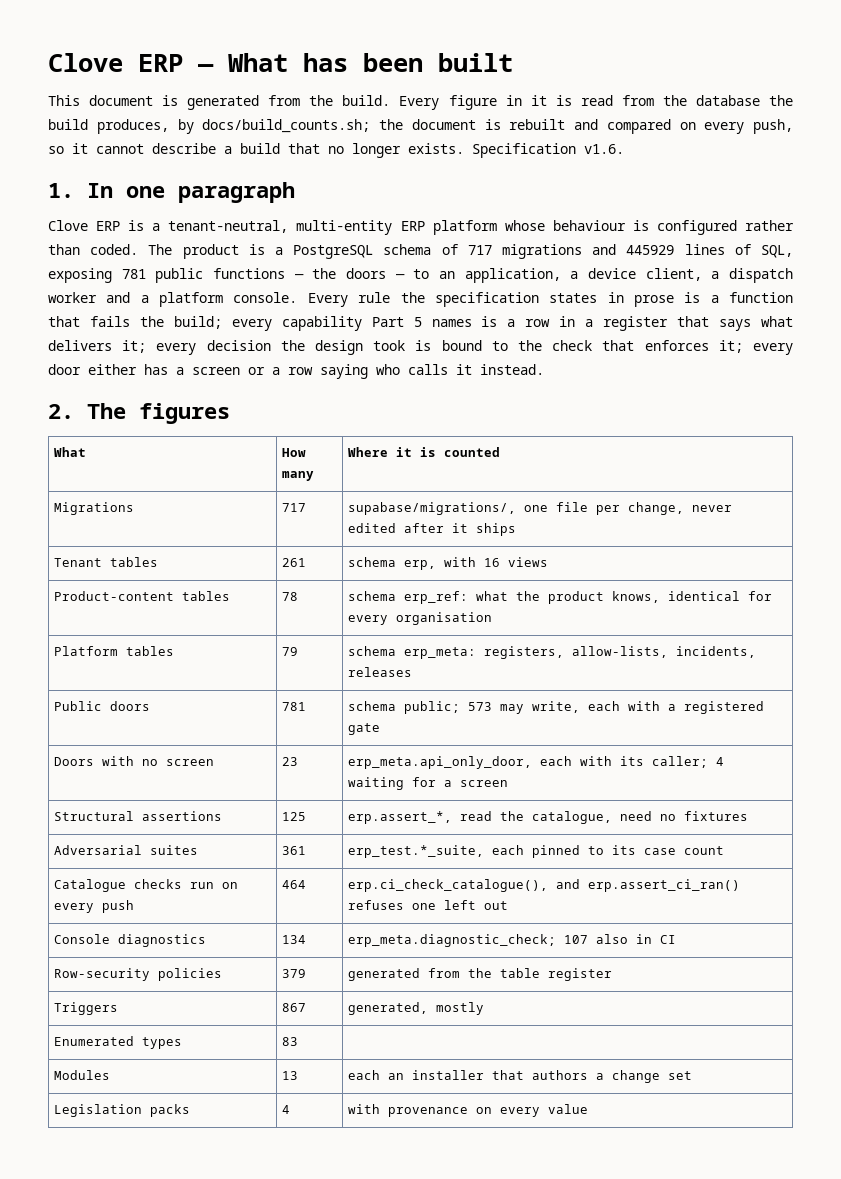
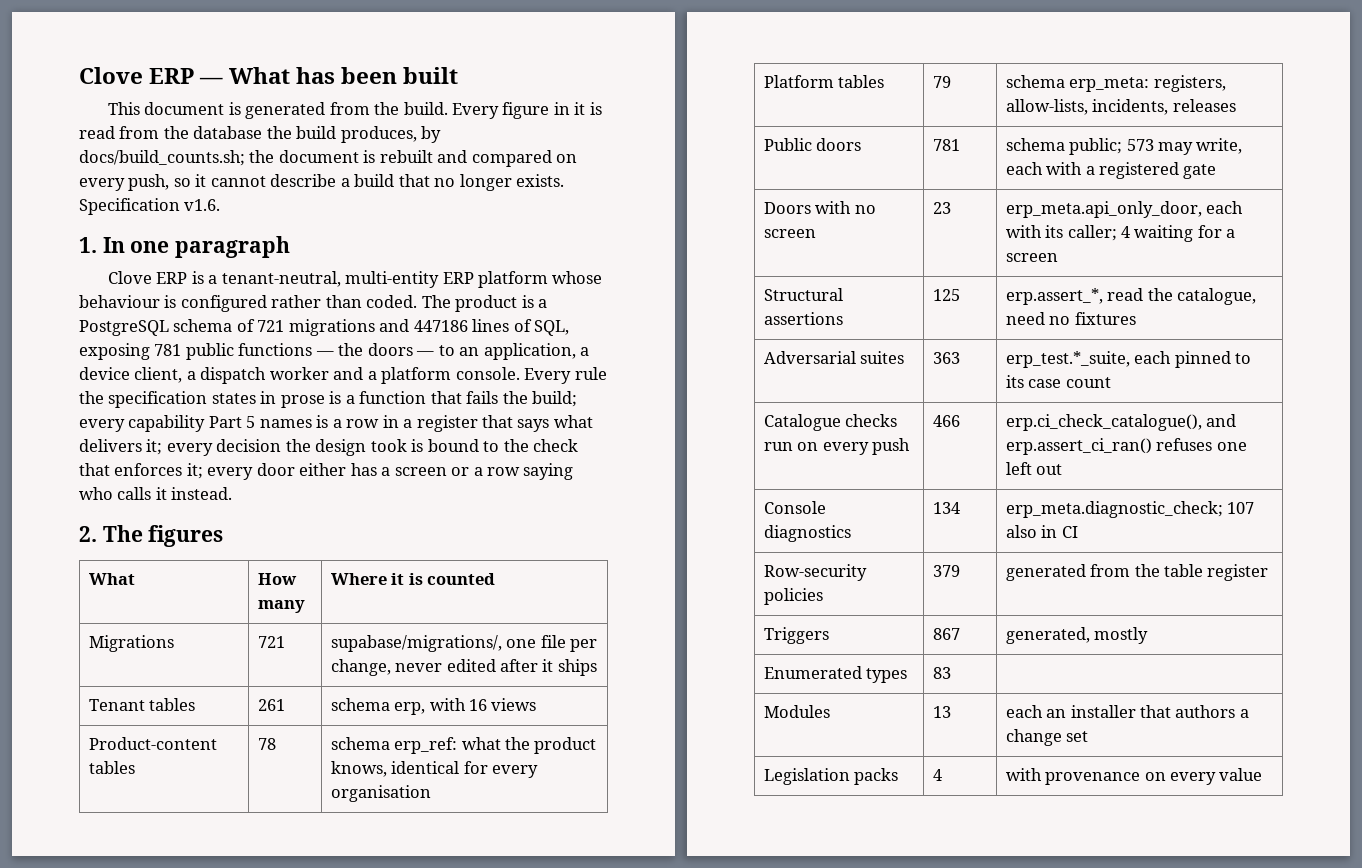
- The product is a PostgreSQL schema of 717 migrations and 445929 lines of SQL, exposing 781 public functions — the doors — to an application, a device client, a dispatch worker and a platform console.
+ The product is a PostgreSQL schema of 721 migrations and 447186 lines of SQL, exposing 781 public functions — the doors — to an application, a device client, a dispatch worker and a platform console.
- Migrations | 717 | supabase/migrations/, one file per change, never edited after it ships
+ Migrations | 721 | supabase/migrations/, one file per change, never edited after it ships
- Adversarial suites | 361 | erp_test.*_suite, each pinned to its case count
+ Adversarial suites | 363 | erp_test.*_suite, each pinned to its case count
- Catalogue checks run on every push | 464 | erp.ci_check_catalogue(), and erp.assert_ci_ran() refuses one left out
+ Catalogue checks run on every push | 466 | erp.ci_check_catalogue(), and erp.assert_ci_ran() refuses one left out

